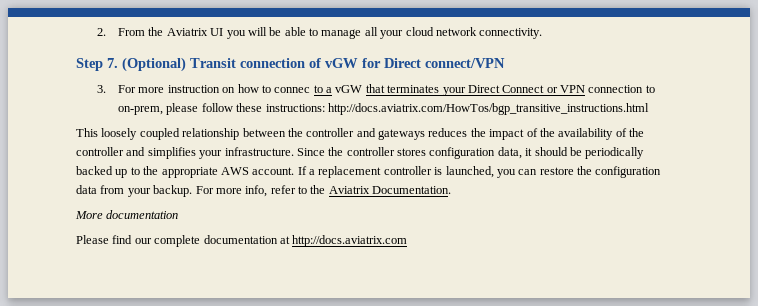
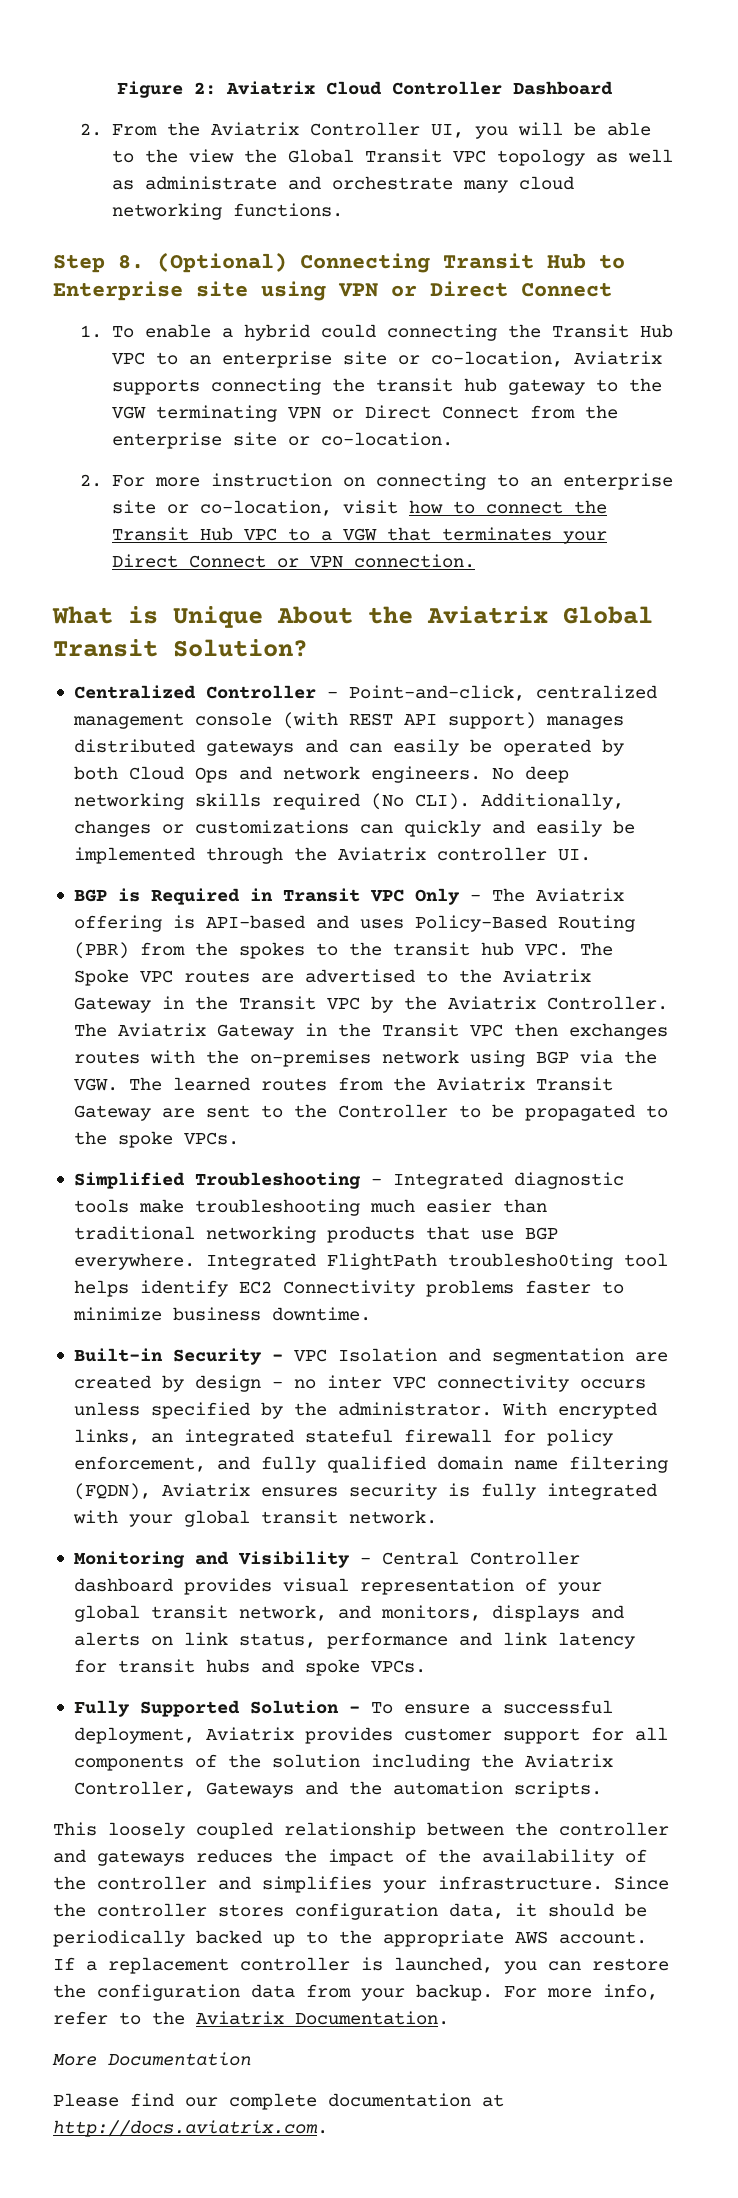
+ Figure 2: Aviatrix Cloud Controller Dashboard
- 2. From the Aviatrix UI you will be able to manage all your cloud network connectivity.
- Step 7. (Optional) Transit connection of vGW for Direct connect/VPN
- 3. For more instruction on how to connec to a vGW that terminates your Direct Connect or VPN connection to on-prem, please follow these instructions: http://docs.aviatrix.com/HowTos/bgp_transitive_instructions.html
+ 2. From the Aviatrix Controller UI, you will be able to the view the Global Transit VPC topology as well as administrate and orchestrate many cloud networking functions.
+ Step 8. (Optional) Connecting Transit Hub to Enterprise site using VPN or Direct Connect
+ 1. To enable a hybrid could connecting the Transit Hub VPC to an enterprise site or co-location, Aviatrix supports connecting the transit hub gateway to the VGW terminating VPN or Direct Connect from the enterprise site or co-location.
+ 2. For more instruction on connecting to an enterprise site or co-location, visit how to connect the Transit Hub VPC to a VGW that terminates your Direct Connect or VPN connection.
+ What is Unique About the Aviatrix Global Transit Solution?
+ Centralized Controller – Point-and-click, centralized management console (with REST API support) manages distributed gateways and can easily be operated by both Cloud Ops and network engineers. No deep networking skills required (No CLI). Additionally, changes or customizations can quickly and easily be implemented through the Aviatrix controller UI.
+ BGP is Required in Transit VPC Only – The Aviatrix offering is API-based and uses Policy-Based Routing (PBR) from the spokes to the transit hub VPC. The Spoke VPC routes are advertised to the Aviatrix Gateway in the Transit VPC by the Aviatrix Controller. The Aviatrix Gateway in the Transit VPC then exchanges routes with the on-premises network using BGP via the VGW. The learned routes from the Aviatrix Transit Gateway are sent to the Controller to be propagated to the spoke VPCs.
+ Simplified Troubleshooting – Integrated diagnostic tools make troubleshooting much easier than traditional networking products that use BGP everywhere. Integrated FlightPath troublesho0ting tool helps identify EC2 Connectivity problems faster to minimize business downtime.
+ Built-in Security – VPC Isolation and segmentation are created by design - no inter VPC connectivity occurs unless specified by the administrator. With encrypted links, an integrated stateful firewall for policy enforcement, and fully qualified domain name filtering (FQDN), Aviatrix ensures security is fully integrated with your global transit network.
+ Monitoring and Visibility – Central Controller dashboard provides visual representation of your global transit network, and monitors, displays and alerts on link status, performance and link latency for transit hubs and spoke VPCs.
+ Fully Supported Solution – To ensure a successful deployment, Aviatrix provides customer support for all components of the solution including the Aviatrix Controller, Gateways and the automation scripts.
- More documentation
+ More Documentation
- Please find our complete documentation at http://docs.aviatrix.com
+ Please find our complete documentation at http://docs.aviatrix.com.

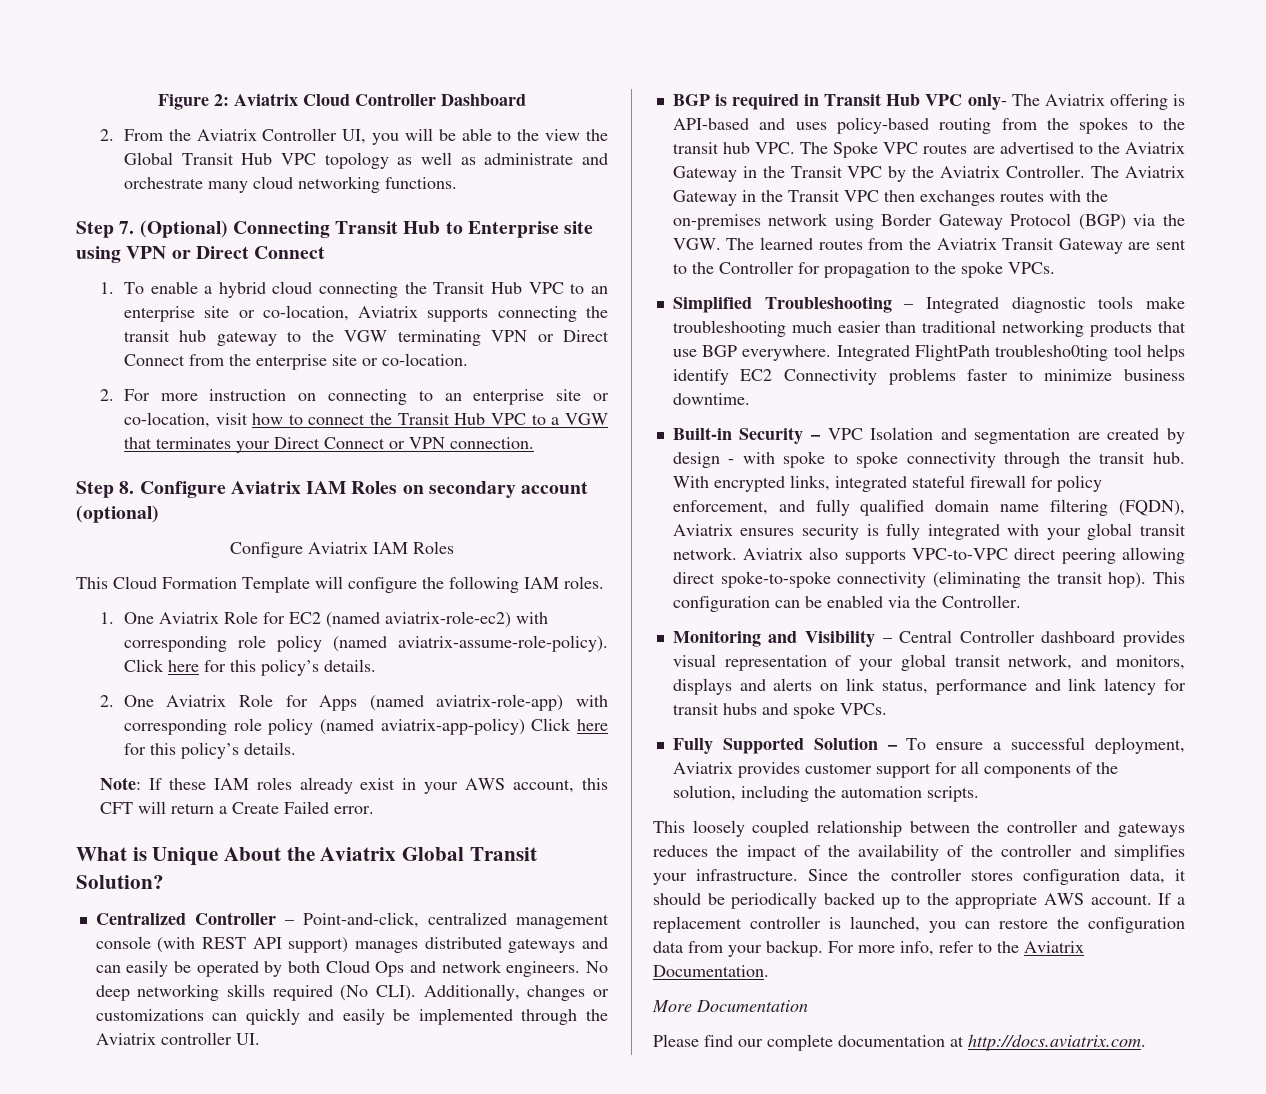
- 2. From the Aviatrix Controller UI, you will be able to the view the Global Transit VPC topology as well as administrate and orchestrate many cloud networking functions.
+ 2. From the Aviatrix Controller UI, you will be able to the view the Global Transit Hub VPC topology as well as administrate and orchestrate many cloud networking functions.
- Step 8. (Optional) Connecting Transit Hub to Enterprise site using VPN or Direct Connect
+ Step 7. (Optional) Connecting Transit Hub to Enterprise site using VPN or Direct Connect
- 1. To enable a hybrid could connecting the Transit Hub VPC to an enterprise site or co-location, Aviatrix supports connecting the transit hub gateway to the VGW terminating VPN or Direct Connect from the enterprise site or co-location.
+ 1. To enable a hybrid cloud connecting the Transit Hub VPC to an enterprise site or co-location, Aviatrix supports connecting the transit hub gateway to the VGW terminating VPN or Direct Connect from the enterprise site or co-location.
+ Step 8. Configure Aviatrix IAM Roles on secondary account (optional)
+ Configure Aviatrix IAM Roles
+ This Cloud Formation Template will configure the following IAM roles.
+ 1. One Aviatrix Role for EC2 (named aviatrix-role-ec2) with corresponding role policy (named aviatrix-assume-role-policy). Click here for this policy’s details.
+ 2. One Aviatrix Role for Apps (named aviatrix-role-app) with corresponding role policy (named aviatrix-app-policy) Click here for this policy’s details.
+ Note: If these IAM roles already exist in your AWS account, this CFT will return a Create Failed error.
- BGP is Required in Transit VPC Only – The Aviatrix offering is API-based and uses Policy-Based Routing (PBR) from the spokes to the transit hub VPC. The Spoke VPC routes are advertised to the Aviatrix Gateway in the Transit VPC by the Aviatrix Controller.
+ BGP is required in Transit Hub VPC only- The Aviatrix offering is API-based and uses policy-based routing from the spokes to the transit hub VPC. The Spoke VPC routes are advertised to the Aviatrix Gateway in the Transit VPC by the Aviatrix Controller.
- The Aviatrix Gateway in the Transit VPC then exchanges routes with the on-premises network using BGP via the VGW. The learned routes from the Aviatrix Transit Gateway are sent to the Controller to be propagated to the spoke VPCs.
+ The Aviatrix Gateway in the Transit VPC then exchanges routes with the on-premises network using Border Gateway Protocol (BGP) via the VGW. The learned routes from the Aviatrix Transit Gateway are sent to the Controller for propagation to the spoke VPCs.
- Built-in Security – VPC Isolation and segmentation are created by design - no inter VPC connectivity occurs unless specified by the administrator.
+ Built-in Security – VPC Isolation and segmentation are created by design - with spoke to spoke connectivity through the transit hub.
- With encrypted links, an integrated stateful firewall for policy enforcement, and fully qualified domain name filtering (FQDN), Aviatrix ensures security is fully integrated with your global transit network.
+ With encrypted links, integrated stateful firewall for policy enforcement, and fully qualified domain name filtering (FQDN), Aviatrix ensures security is fully integrated with your global transit network. Aviatrix also supports VPC-to-VPC direct peering allowing direct spoke-to-spoke connectivity (eliminating the transit hop). This configuration can be enabled via the Controller.
- Fully Supported Solution – To ensure a successful deployment, Aviatrix provides customer support for all components of the solution including the Aviatrix Controller, Gateways and the automation scripts.
+ Fully Supported Solution – To ensure a successful deployment, Aviatrix provides customer support for all components of the solution, including the automation scripts.

